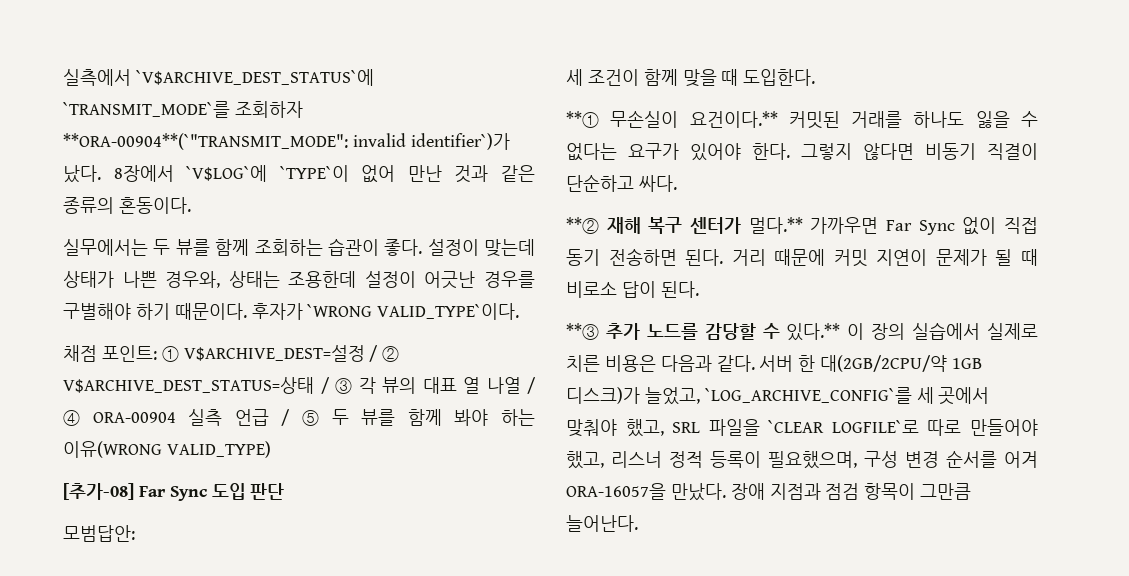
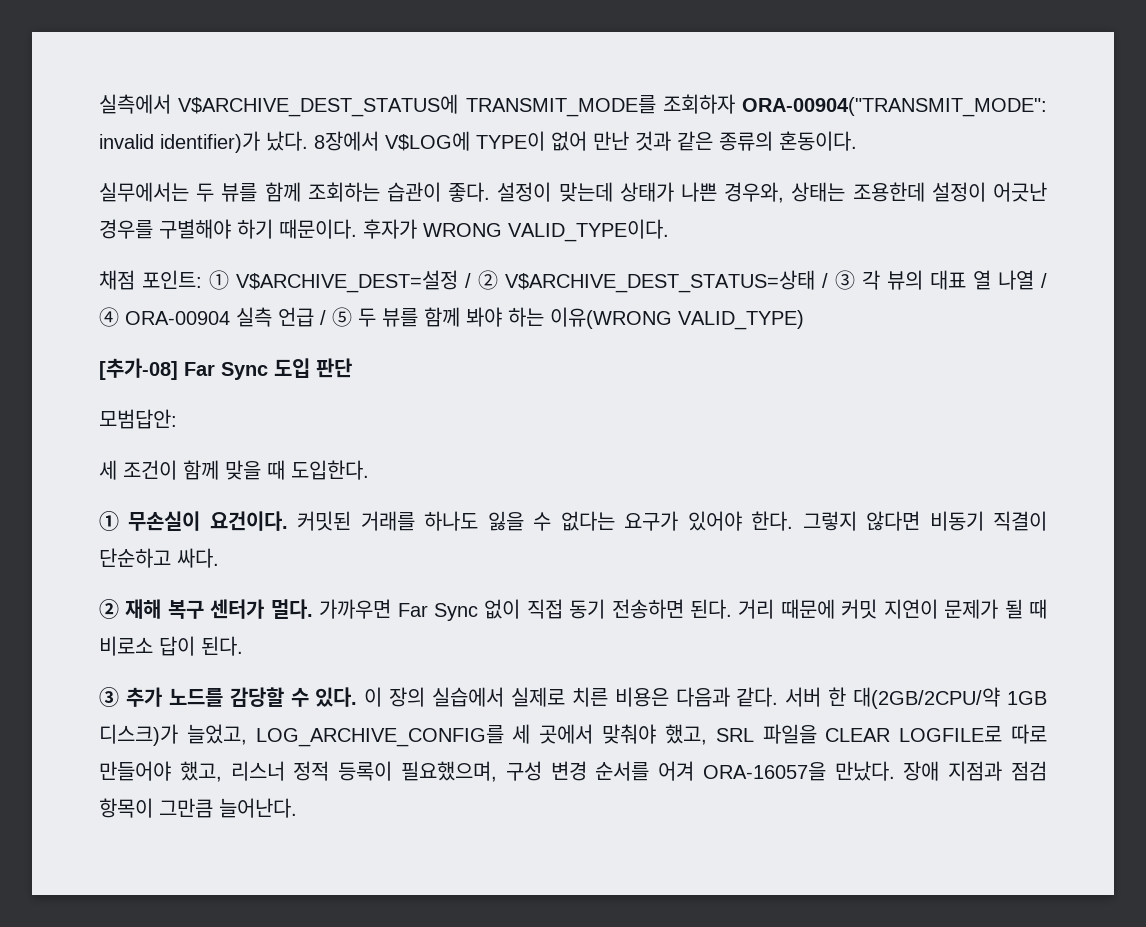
- 실측에서 `V$ARCHIVE_DEST_STATUS`에 `TRANSMIT_MODE`를 조회하자 **ORA-00904**(`"TRANSMIT_MODE": invalid identifier`)가 났다. 8장에서 `V$LOG`에 `TYPE`이 없어 만난 것과 같은 종류의 혼동이다.
+ 실측에서 V$ARCHIVE_DEST_STATUS에 TRANSMIT_MODE를 조회하자 ORA-00904("TRANSMIT_MODE": invalid identifier)가 났다. 8장에서 V$LOG에 TYPE이 없어 만난 것과 같은 종류의 혼동이다.
- 후자가 `WRONG VALID_TYPE`이다.
+ 후자가 WRONG VALID_TYPE이다.
- **① 무손실이 요건이다.** 커밋된 거래를 하나도 잃을 수 없다는 요구가 있어야 한다.
+ ① 무손실이 요건이다. 커밋된 거래를 하나도 잃을 수 없다는 요구가 있어야 한다.
- **② 재해 복구 센터가 멀다.** 가까우면 Far Sync 없이 직접 동기 전송하면 된다.
+ ② 재해 복구 센터가 멀다. 가까우면 Far Sync 없이 직접 동기 전송하면 된다.
- **③ 추가 노드를 감당할 수 있다.** 이 장의 실습에서 실제로 치른 비용은 다음과 같다.
+ ③ 추가 노드를 감당할 수 있다. 이 장의 실습에서 실제로 치른 비용은 다음과 같다.
- 서버 한 대(2GB/2CPU/약 1GB 디스크)가 늘었고, `LOG_ARCHIVE_CONFIG`를 세 곳에서 맞춰야 했고, SRL 파일을 `CLEAR LOGFILE`로 따로 만들어야 했고, 리스너 정적 등록이 필요했으며, 구성 변경 순서를 어겨 ORA-16057을 만났다.
+ 서버 한 대(2GB/2CPU/약 1GB 디스크)가 늘었고, LOG_ARCHIVE_CONFIG를 세 곳에서 맞춰야 했고, SRL 파일을 CLEAR LOGFILE로 따로 만들어야 했고, 리스너 정적 등록이 필요했으며, 구성 변경 순서를 어겨 ORA-16057을 만났다.

